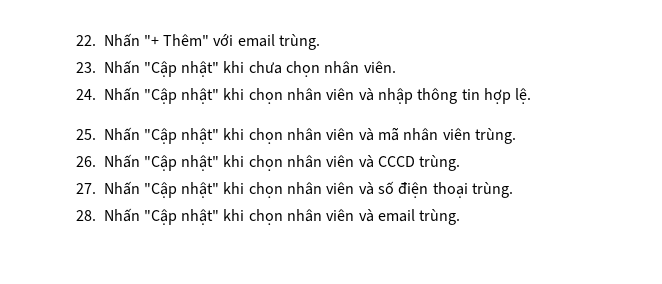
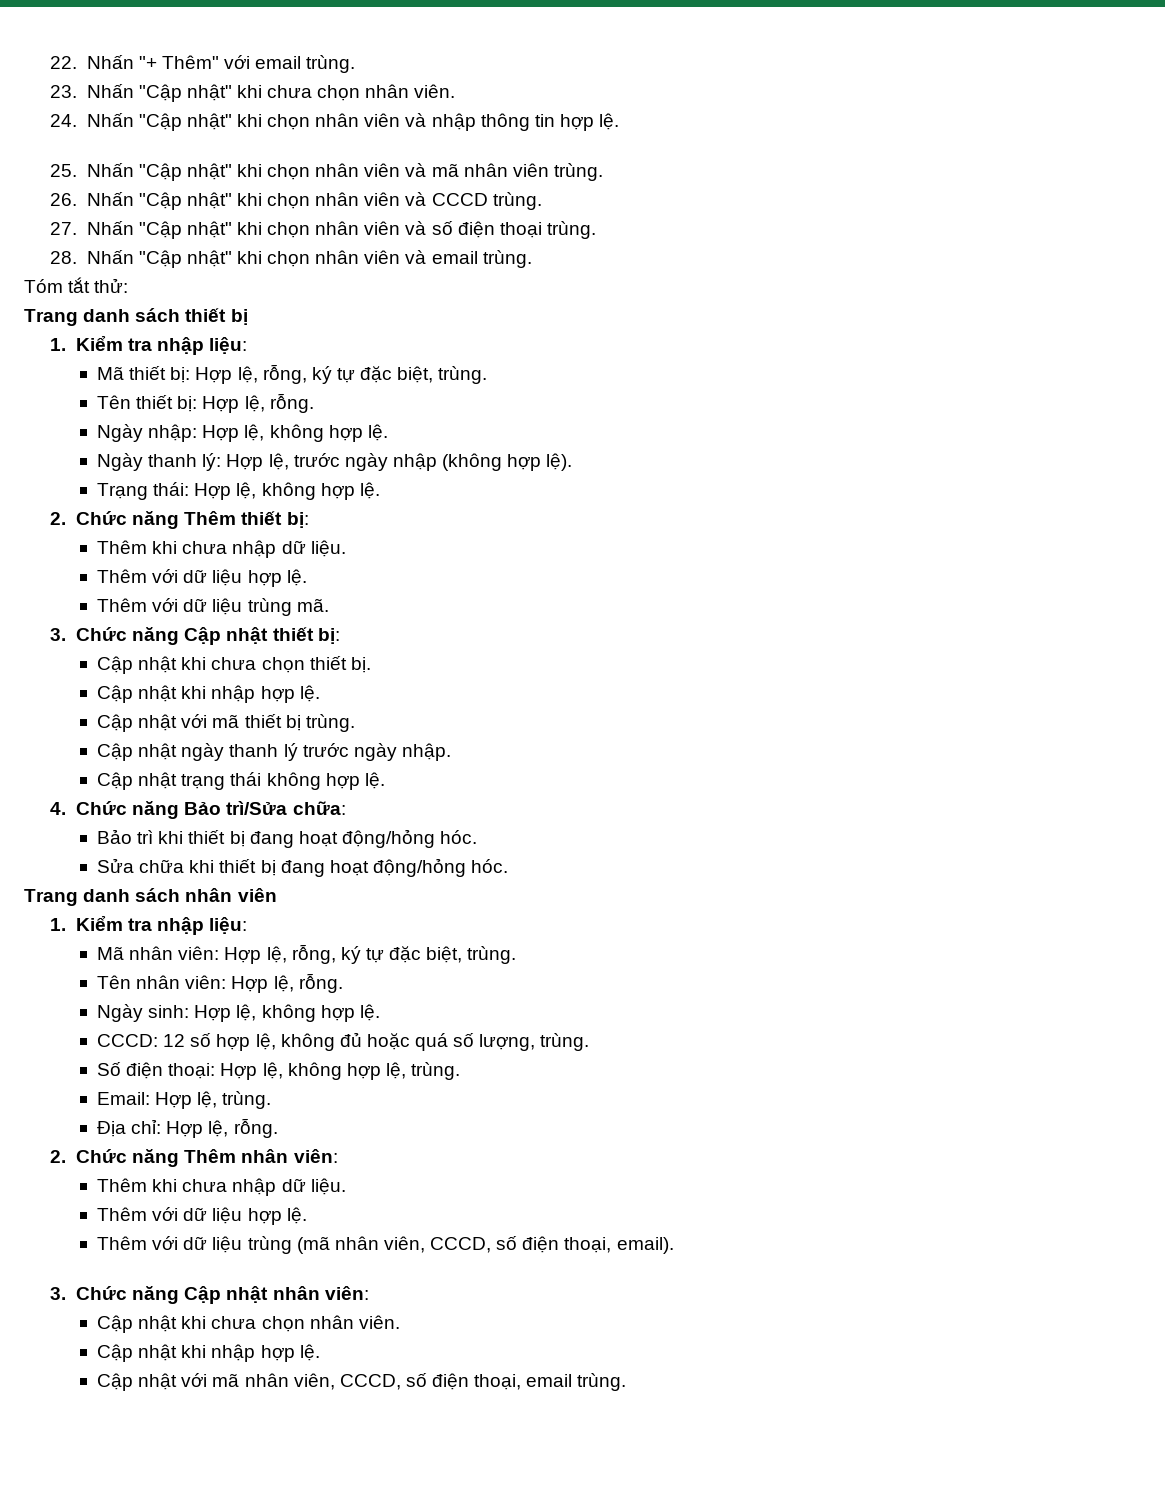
+ Tóm tắt thử:
+ Trang danh sách thiết bị
+ 1. Kiểm tra nhập liệu:
+ Mã thiết bị: Hợp lệ, rỗng, ký tự đặc biệt, trùng.
+ Tên thiết bị: Hợp lệ, rỗng.
+ Ngày nhập: Hợp lệ, không hợp lệ.
+ Ngày thanh lý: Hợp lệ, trước ngày nhập (không hợp lệ).
+ Trạng thái: Hợp lệ, không hợp lệ.
+ 2. Chức năng Thêm thiết bị:
+ Thêm khi chưa nhập dữ liệu.
+ Thêm với dữ liệu hợp lệ.
+ Thêm với dữ liệu trùng mã.
+ 3. Chức năng Cập nhật thiết bị:
+ Cập nhật khi chưa chọn thiết bị.
+ Cập nhật khi nhập hợp lệ.
+ Cập nhật với mã thiết bị trùng.
+ Cập nhật ngày thanh lý trước ngày nhập.
+ Cập nhật trạng thái không hợp lệ.
+ 4. Chức năng Bảo trì/Sửa chữa:
+ Bảo trì khi thiết bị đang hoạt động/hỏng hóc.
+ Sửa chữa khi thiết bị đang hoạt động/hỏng hóc.
+ Trang danh sách nhân viên
+ 1. Kiểm tra nhập liệu:
+ Mã nhân viên: Hợp lệ, rỗng, ký tự đặc biệt, trùng.
+ Tên nhân viên: Hợp lệ, rỗng.
+ Ngày sinh: Hợp lệ, không hợp lệ.
+ CCCD: 12 số hợp lệ, không đủ hoặc quá số lượng, trùng.
+ Số điện thoại: Hợp lệ, không hợp lệ, trùng.
+ Email: Hợp lệ, trùng.
+ Địa chỉ: Hợp lệ, rỗng.
+ 2. Chức năng Thêm nhân viên:
+ Thêm khi chưa nhập dữ liệu.
+ Thêm với dữ liệu hợp lệ.
+ Thêm với dữ liệu trùng (mã nhân viên, CCCD, số điện thoại, email).
+ 3. Chức năng Cập nhật nhân viên:
+ Cập nhật khi chưa chọn nhân viên.
+ Cập nhật khi nhập hợp lệ.
+ Cập nhật với mã nhân viên, CCCD, số điện thoại, email trùng.

